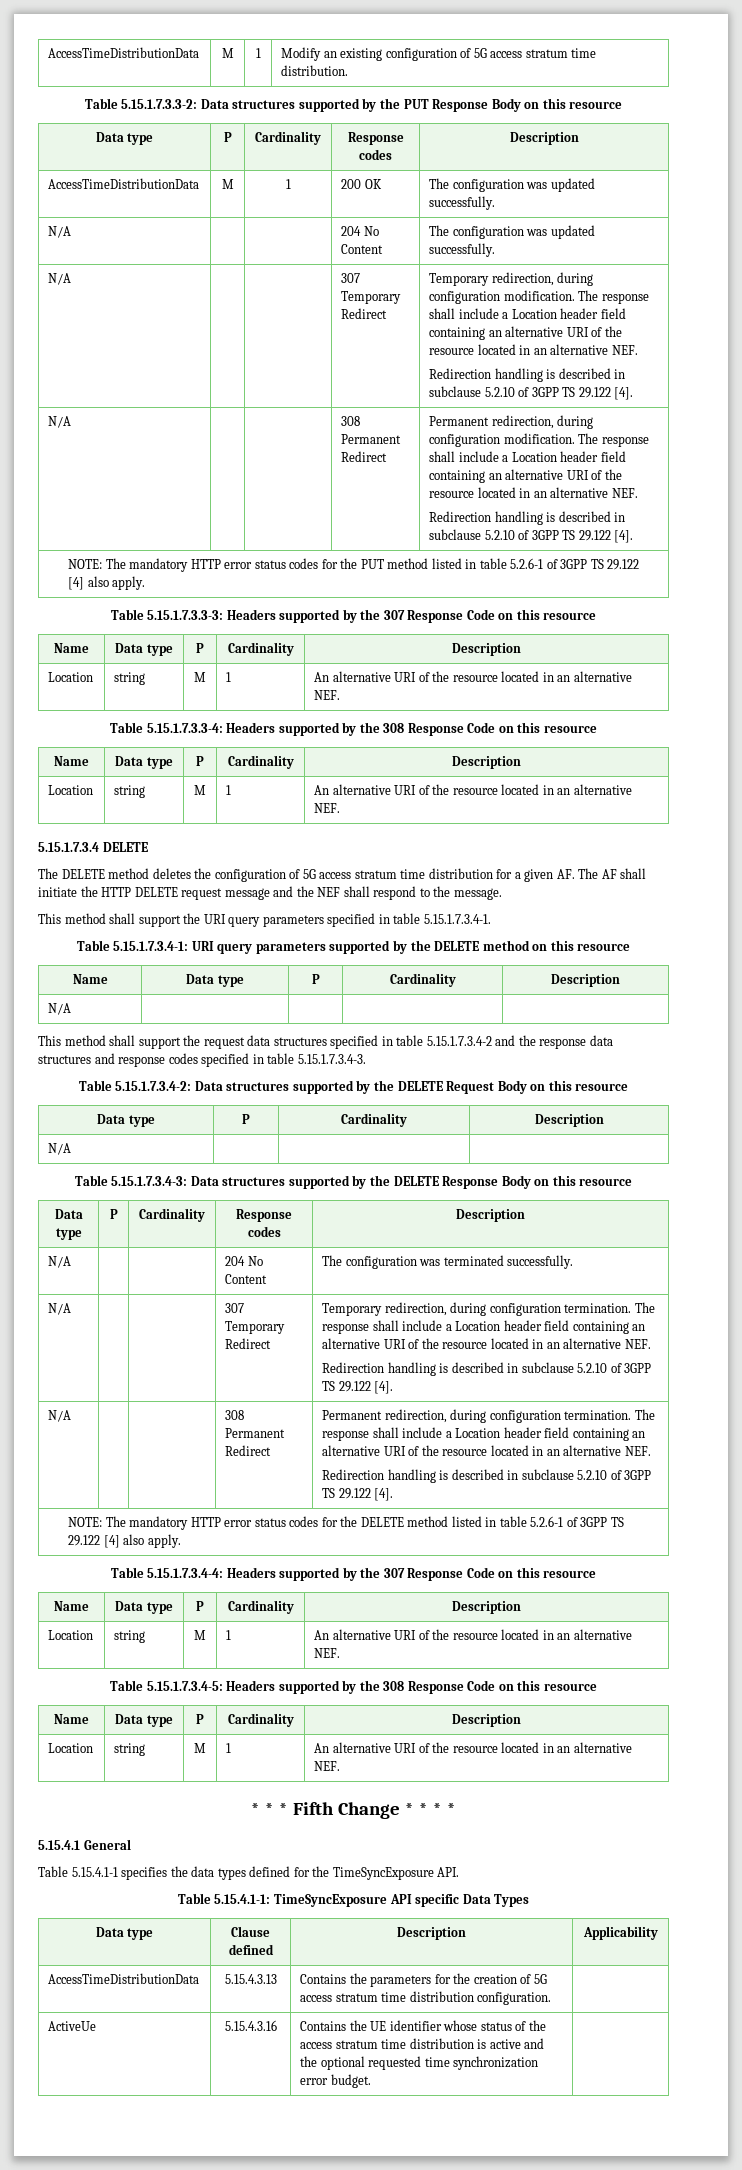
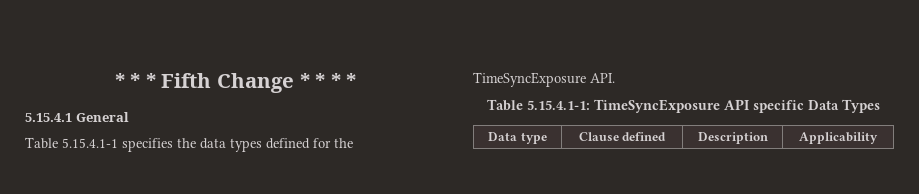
- AccessTimeDistributionData | M | 1 | Modify an existing configuration of 5G access stratum time distribution.
- Table 5.15.1.7.3.3-2: Data structures supported by the PUT Response Body on this resource
- Data type | P | Cardinality | Response codes | Description
- AccessTimeDistributionData | M | 1 | 200 OK | The configuration was updated successfully.
- N/A | | | 204 No Content | The configuration was updated successfully.
- N/A | | | 307 Temporary Redirect | Temporary redirection, during configuration modification. The response shall include a Location header field containing an alternative URI of the resource located in an alternative NEF.
- Redirection handling is described in subclause 5.2.10 of 3GPP TS 29.122 [4].
- N/A | | | 308 Permanent Redirect | Permanent redirection, during configuration modification. The response shall include a Location header field containing an alternative URI of the resource located in an alternative NEF.
- Redirection handling is described in subclause 5.2.10 of 3GPP TS 29.122 [4].
- NOTE: The mandatory HTTP error status codes for the PUT method listed in table 5.2.6-1 of 3GPP TS 29.122 [4] also apply.
- Table 5.15.1.7.3.3-3: Headers supported by the 307 Response Code on this resource
- Name | Data type | P | Cardinality | Description
- Location | string | M | 1 | An alternative URI of the resource located in an alternative NEF.
- Table 5.15.1.7.3.3-4: Headers supported by the 308 Response Code on this resource
- Name | Data type | P | Cardinality | Description
- Location | string | M | 1 | An alternative URI of the resource located in an alternative NEF.
- 5.15.1.7.3.4 DELETE
- The DELETE method deletes the configuration of 5G access stratum time distribution for a given AF. The AF shall initiate the HTTP DELETE request message and the NEF shall respond to the message.
- This method shall support the URI query parameters specified in table 5.15.1.7.3.4-1.
- Table 5.15.1.7.3.4-1: URI query parameters supported by the DELETE method on this resource
- Name | Data type | P | Cardinality | Description
- N/A | | | |
- This method shall support the request data structures specified in table 5.15.1.7.3.4-2 and the response data structures and response codes specified in table 5.15.1.7.3.4-3.
- Table 5.15.1.7.3.4-2: Data structures supported by the DELETE Request Body on this resource
- Data type | P | Cardinality | Description
- N/A | | |
- Table 5.15.1.7.3.4-3: Data structures supported by the DELETE Response Body on this resource
- Data type | P | Cardinality | Response codes | Description
- N/A | | | 204 No Content | The configuration was terminated successfully.
- N/A | | | 307 Temporary Redirect | Temporary redirection, during configuration termination. The response shall include a Location header field containing an alternative URI of the resource located in an alternative NEF.
- Redirection handling is described in subclause 5.2.10 of 3GPP TS 29.122 [4].
- N/A | | | 308 Permanent Redirect | Permanent redirection, during configuration termination. The response shall include a Location header field containing an alternative URI of the resource located in an alternative NEF.
- Redirection handling is described in subclause 5.2.10 of 3GPP TS 29.122 [4].
- NOTE: The mandatory HTTP error status codes for the DELETE method listed in table 5.2.6-1 of 3GPP TS 29.122 [4] also apply.
- Table 5.15.1.7.3.4-4: Headers supported by the 307 Response Code on this resource
- Name | Data type | P | Cardinality | Description
- Location | string | M | 1 | An alternative URI of the resource located in an alternative NEF.
- Table 5.15.1.7.3.4-5: Headers supported by the 308 Response Code on this resource
- Name | Data type | P | Cardinality | Description
- Location | string | M | 1 | An alternative URI of the resource located in an alternative NEF.
- AccessTimeDistributionData | 5.15.4.3.13 | Contains the parameters for the creation of 5G access stratum time distribution configuration. |
- ActiveUe | 5.15.4.3.16 | Contains the UE identifier whose status of the access stratum time distribution is active and the optional requested time synchronization error budget. |

